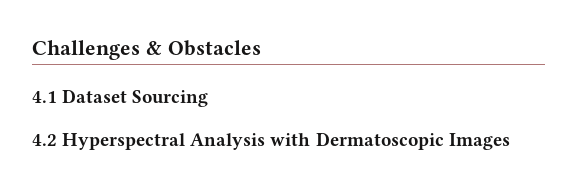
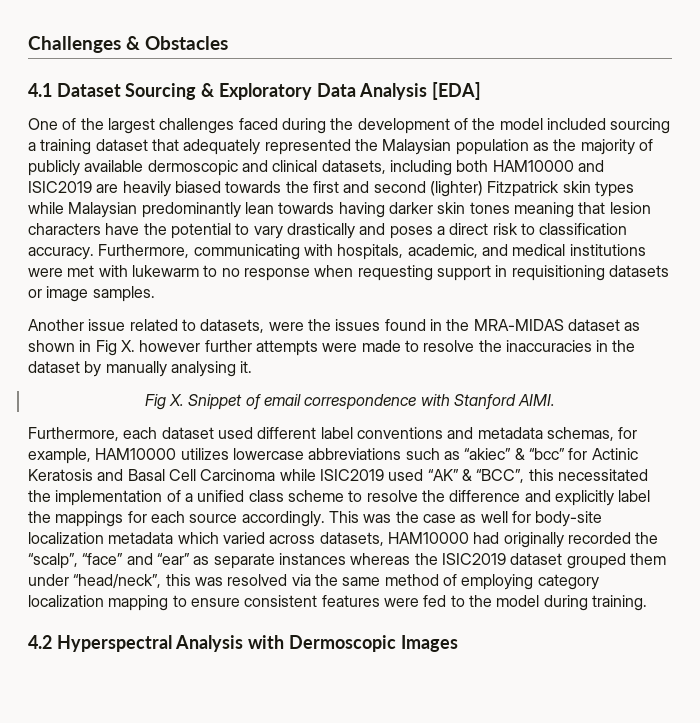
- 4.1 Dataset Sourcing
+ 4.1 Dataset Sourcing & Exploratory Data Analysis [EDA]
+ One of the largest challenges faced during the development of the model included sourcing a training dataset that adequately represented the Malaysian population as the majority of publicly available dermoscopic and clinical datasets, including both HAM10000 and ISIC2019 are heavily biased towards the first and second (lighter) Fitzpatrick skin types while Malaysian predominantly lean towards having darker skin tones meaning that lesion characters have the potential to vary drastically and poses a direct risk to classification accuracy. Furthermore, communicating with hospitals, academic, and medical institutions were met with lukewarm to no response when requesting support in requisitioning datasets or image samples.
+ Another issue related to datasets, were the issues found in the MRA-MIDAS dataset as shown in Fig X. however further attempts were made to resolve the inaccuracies in the dataset by manually analysing it.
+ Fig X. Snippet of email correspondence with Stanford AIMI.
+ Furthermore, each dataset used different label conventions and metadata schemas, for example, HAM10000 utilizes lowercase abbreviations such as “akiec” & “bcc” for Actinic Keratosis and Basal Cell Carcinoma while ISIC2019 used “AK” & “BCC”, this necessitated the implementation of a unified class scheme to resolve the difference and explicitly label the mappings for each source accordingly. This was the case as well for body-site localization metadata which varied across datasets, HAM10000 had originally recorded the “scalp”, “face” and “ear” as separate instances whereas the ISIC2019 dataset grouped them under “head/neck”, this was resolved via the same method of employing category localization mapping to ensure consistent features were fed to the model during training.
- 4.2 Hyperspectral Analysis with Dermatoscopic Images
+ 4.2 Hyperspectral Analysis with Dermoscopic Images

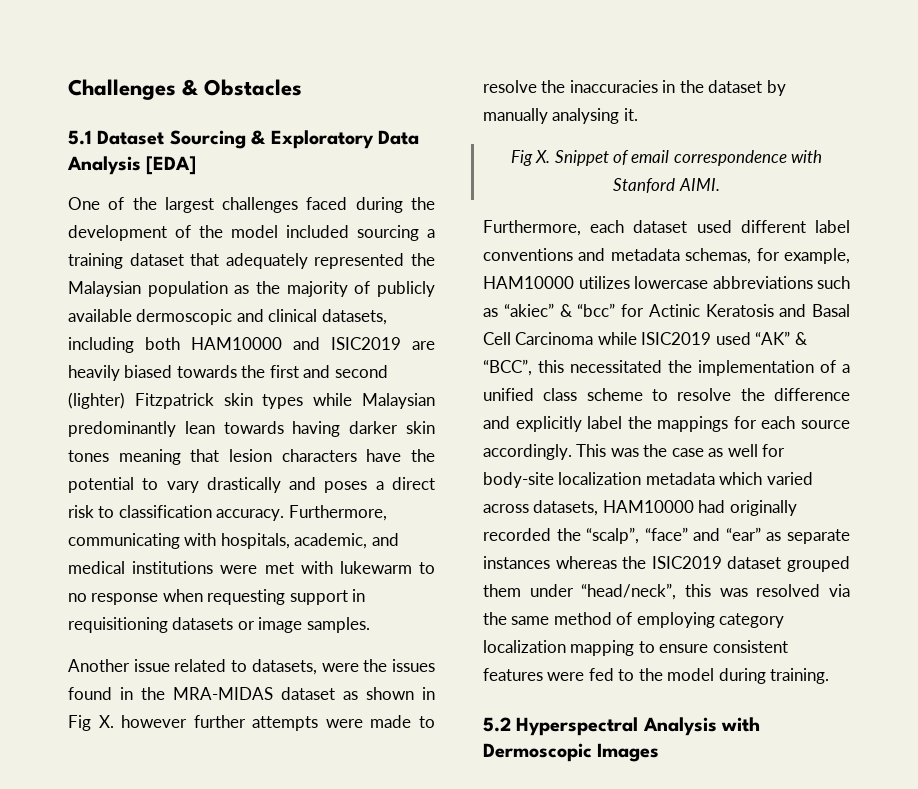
- 4.1 Dataset Sourcing & Exploratory Data Analysis [EDA]
+ 5.1 Dataset Sourcing & Exploratory Data Analysis [EDA]
- 4.2 Hyperspectral Analysis with Dermoscopic Images
+ 5.2 Hyperspectral Analysis with Dermoscopic Images

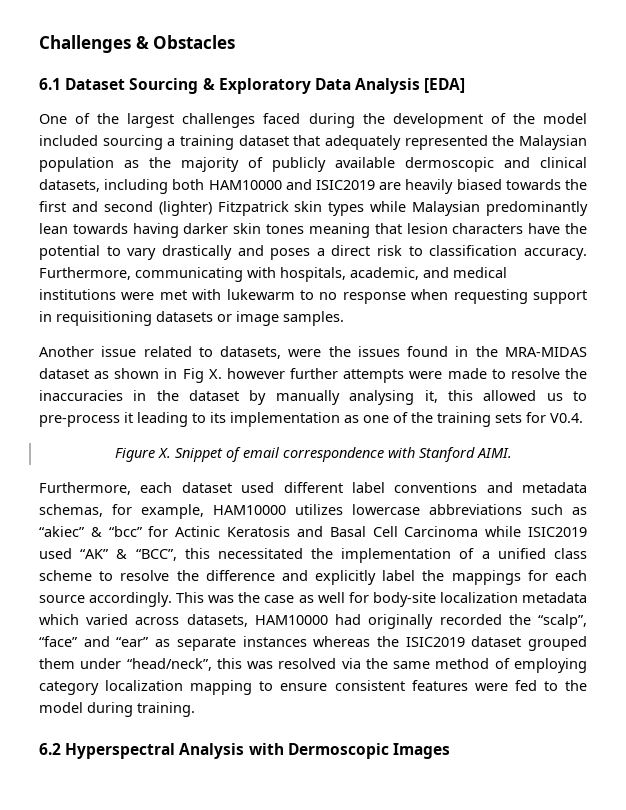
- 5.1 Dataset Sourcing & Exploratory Data Analysis [EDA]
+ 6.1 Dataset Sourcing & Exploratory Data Analysis [EDA]
- Another issue related to datasets, were the issues found in the MRA-MIDAS dataset as shown in Fig X. however further attempts were made to resolve the inaccuracies in the dataset by manually analysing it.
- Fig X. Snippet of email correspondence with Stanford AIMI.
+ Another issue related to datasets, were the issues found in the MRA-MIDAS dataset as shown in Fig X. however further attempts were made to resolve the inaccuracies in the dataset by manually analysing it, this allowed us to pre-process it leading to its implementation as one of the training sets for V0.4.
+ Figure X. Snippet of email correspondence with Stanford AIMI.
- 5.2 Hyperspectral Analysis with Dermoscopic Images
+ 6.2 Hyperspectral Analysis with Dermoscopic Images

